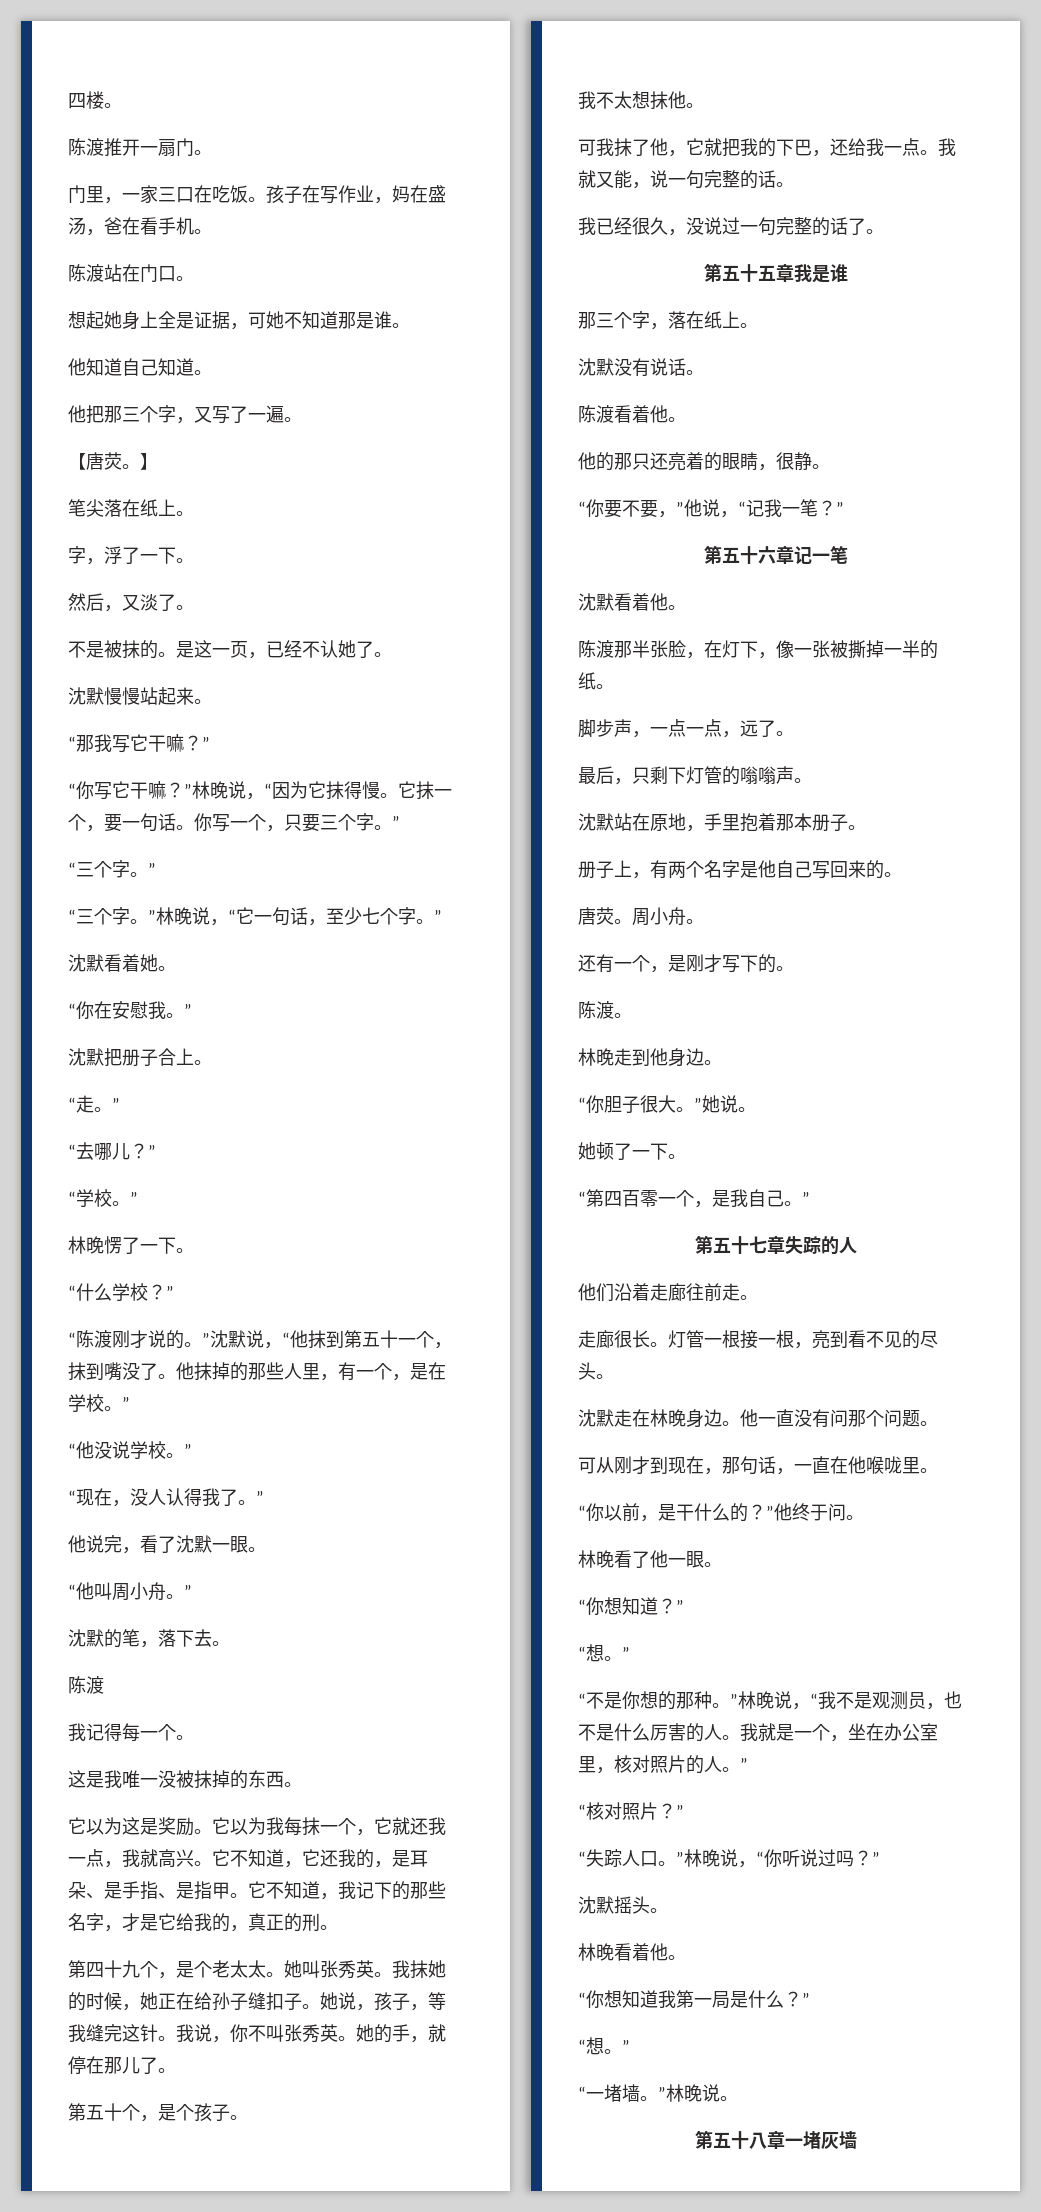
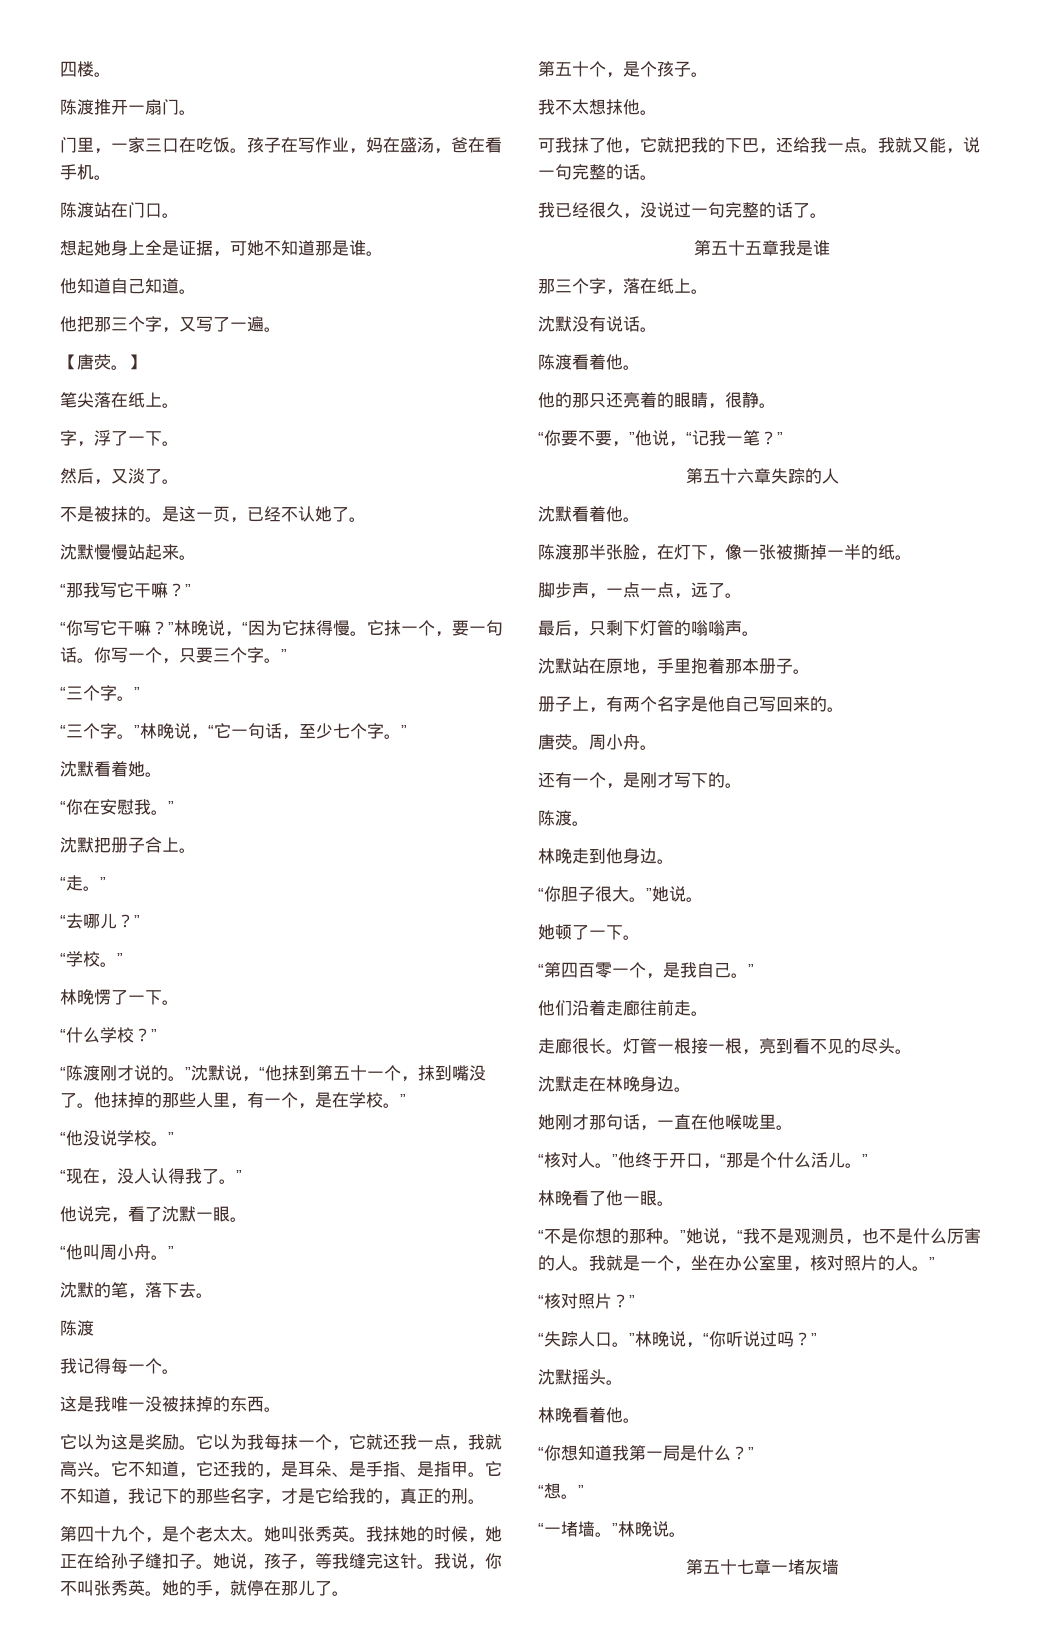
- 第五十六章记一笔
+ 第五十六章失踪的人
- 第五十七章失踪的人
- 沈默走在林晚身边。他一直没有问那个问题。
- 可从刚才到现在，那句话，一直在他喉咙里。
+ 沈默走在林晚身边。
+ 她刚才那句话，一直在他喉咙里。
- “你以前，是干什么的？”他终于问。
+ “核对人。”他终于开口，“那是个什么活儿。”
- “你想知道？”
- “想。”
- “不是你想的那种。”林晚说，“我不是观测员，也不是什么厉害的人。
+ “不是你想的那种。”她说，“我不是观测员，也不是什么厉害的人。
- 第五十八章一堵灰墙
+ 第五十七章一堵灰墙

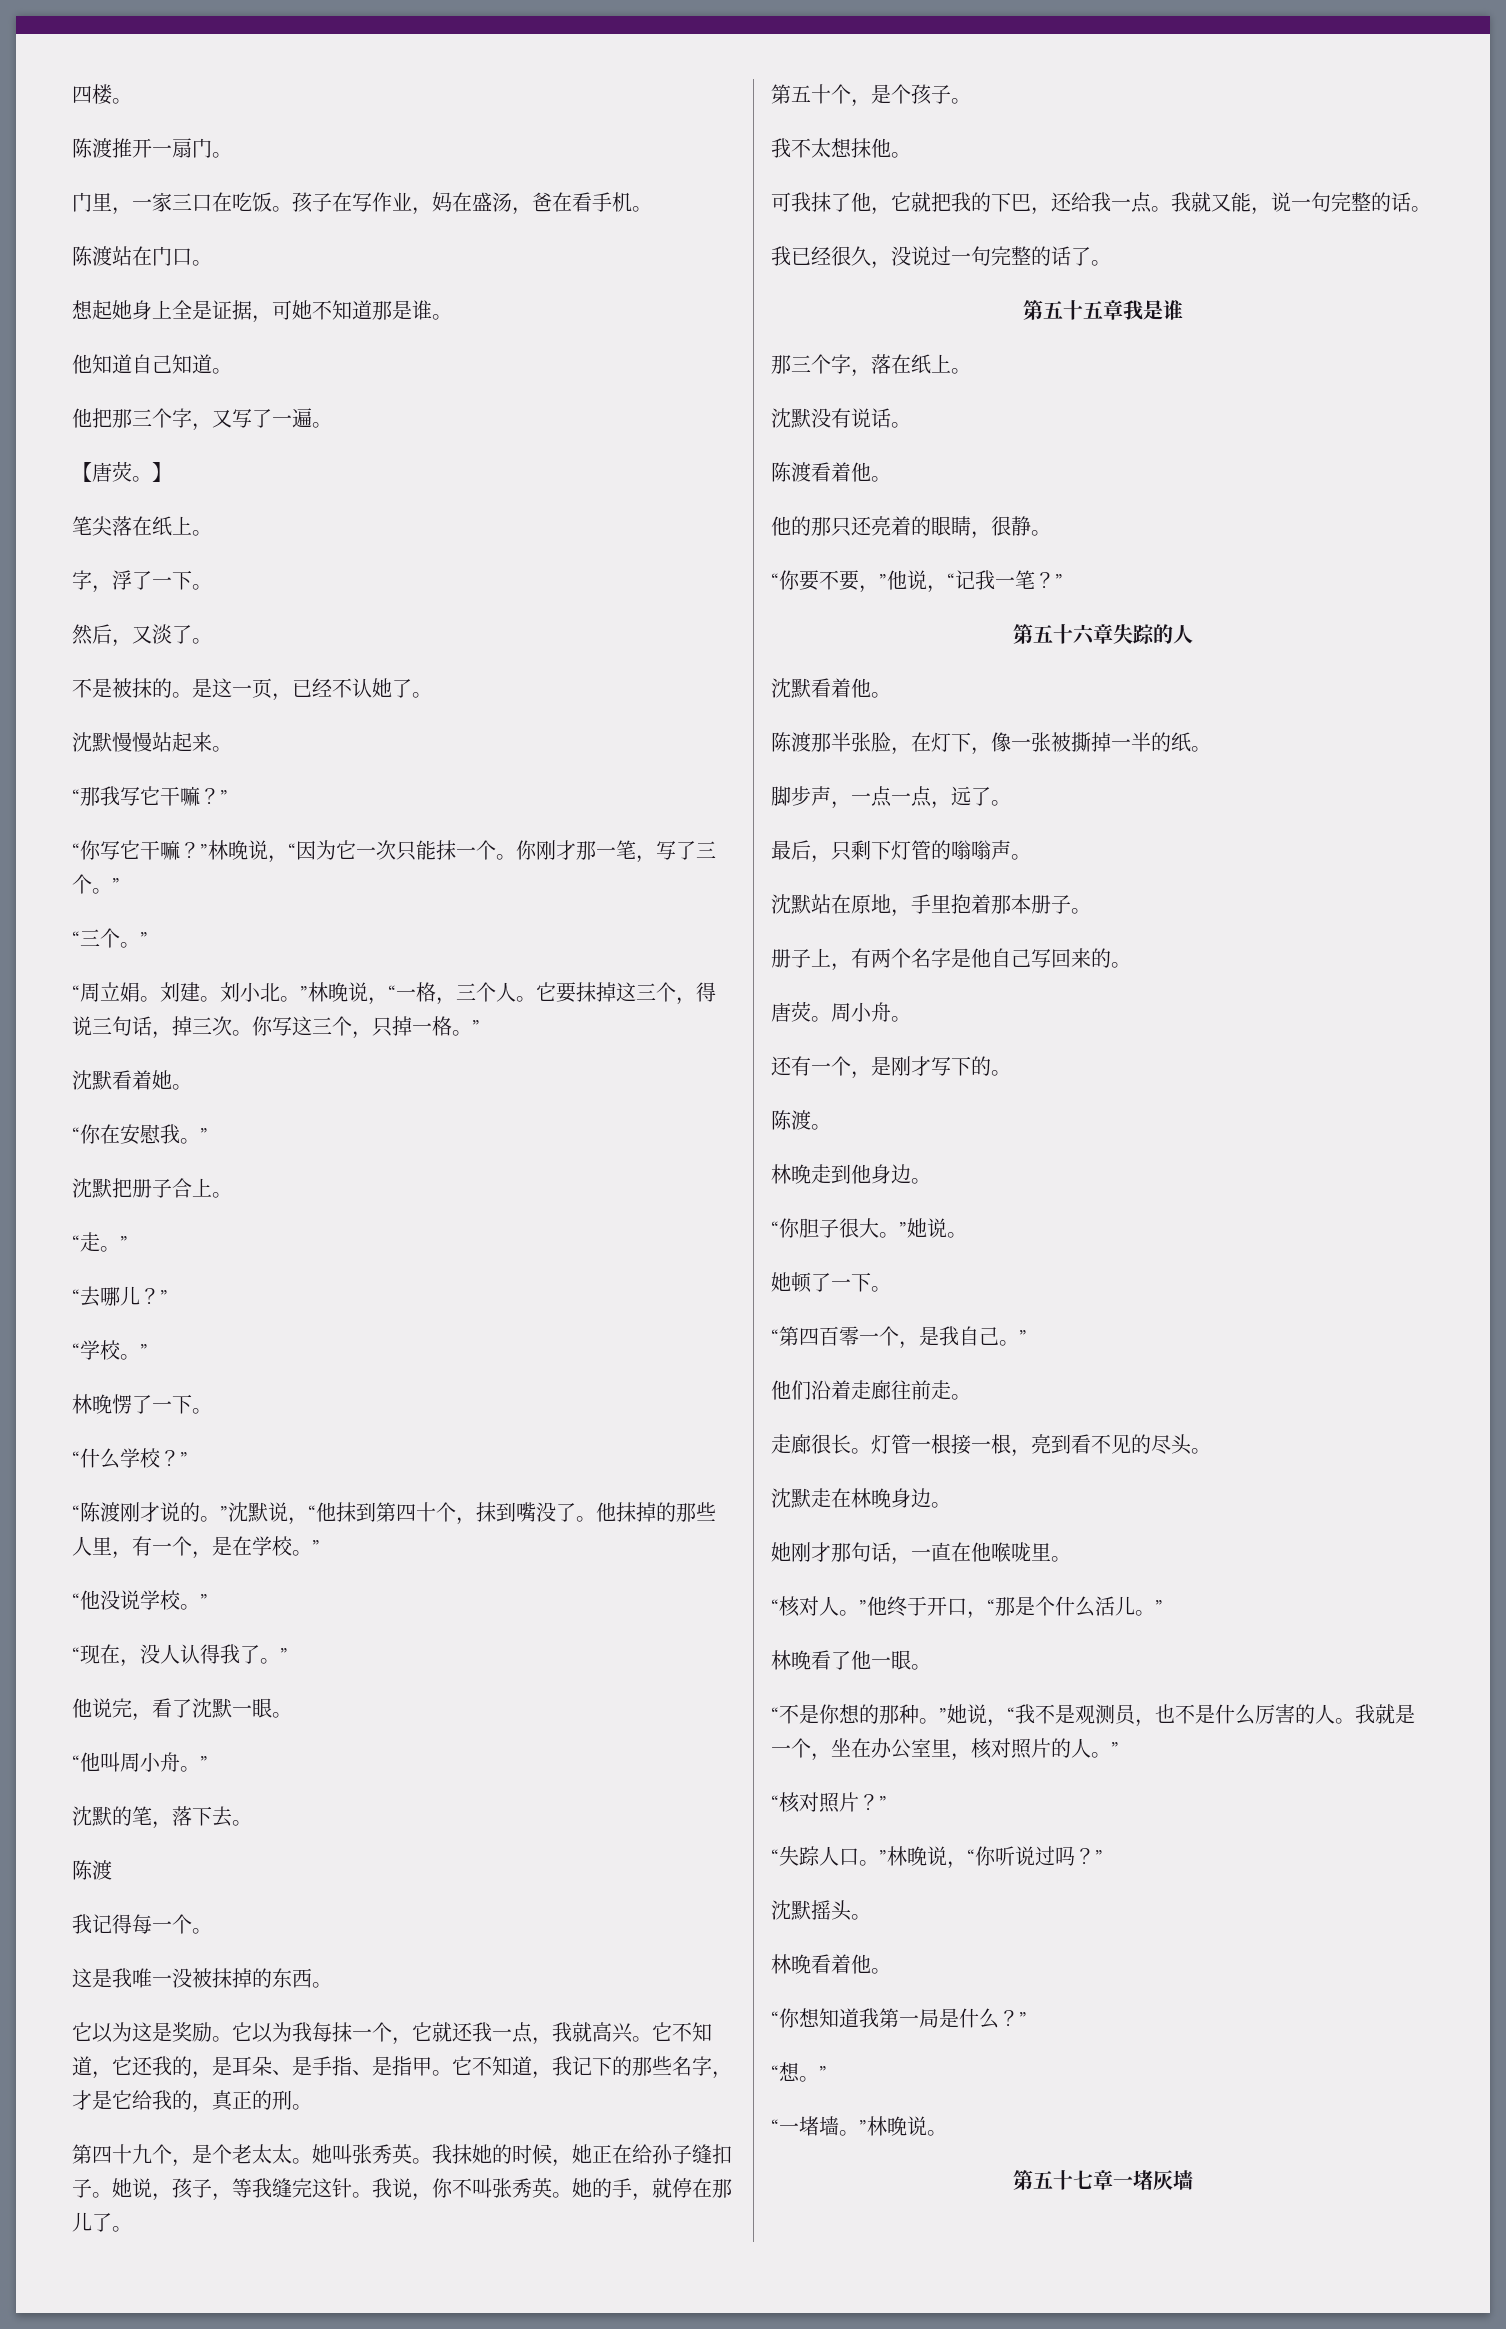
- “你写它干嘛？”林晚说，“因为它抹得慢。它抹一个，要一句话。你写一个，只要三个字。”
- “三个字。”
- “三个字。”林晚说，“它一句话，至少七个字。”
+ “你写它干嘛？”林晚说，“因为它一次只能抹一个。你刚才那一笔，写了三个。”
+ “三个。”
+ “周立娟。刘建。刘小北。”林晚说，“一格，三个人。它要抹掉这三个，得说三句话，掉三次。你写这三个，只掉一格。”
- “陈渡刚才说的。”沈默说，“他抹到第五十一个，抹到嘴没了。
+ “陈渡刚才说的。”沈默说，“他抹到第四十个，抹到嘴没了。

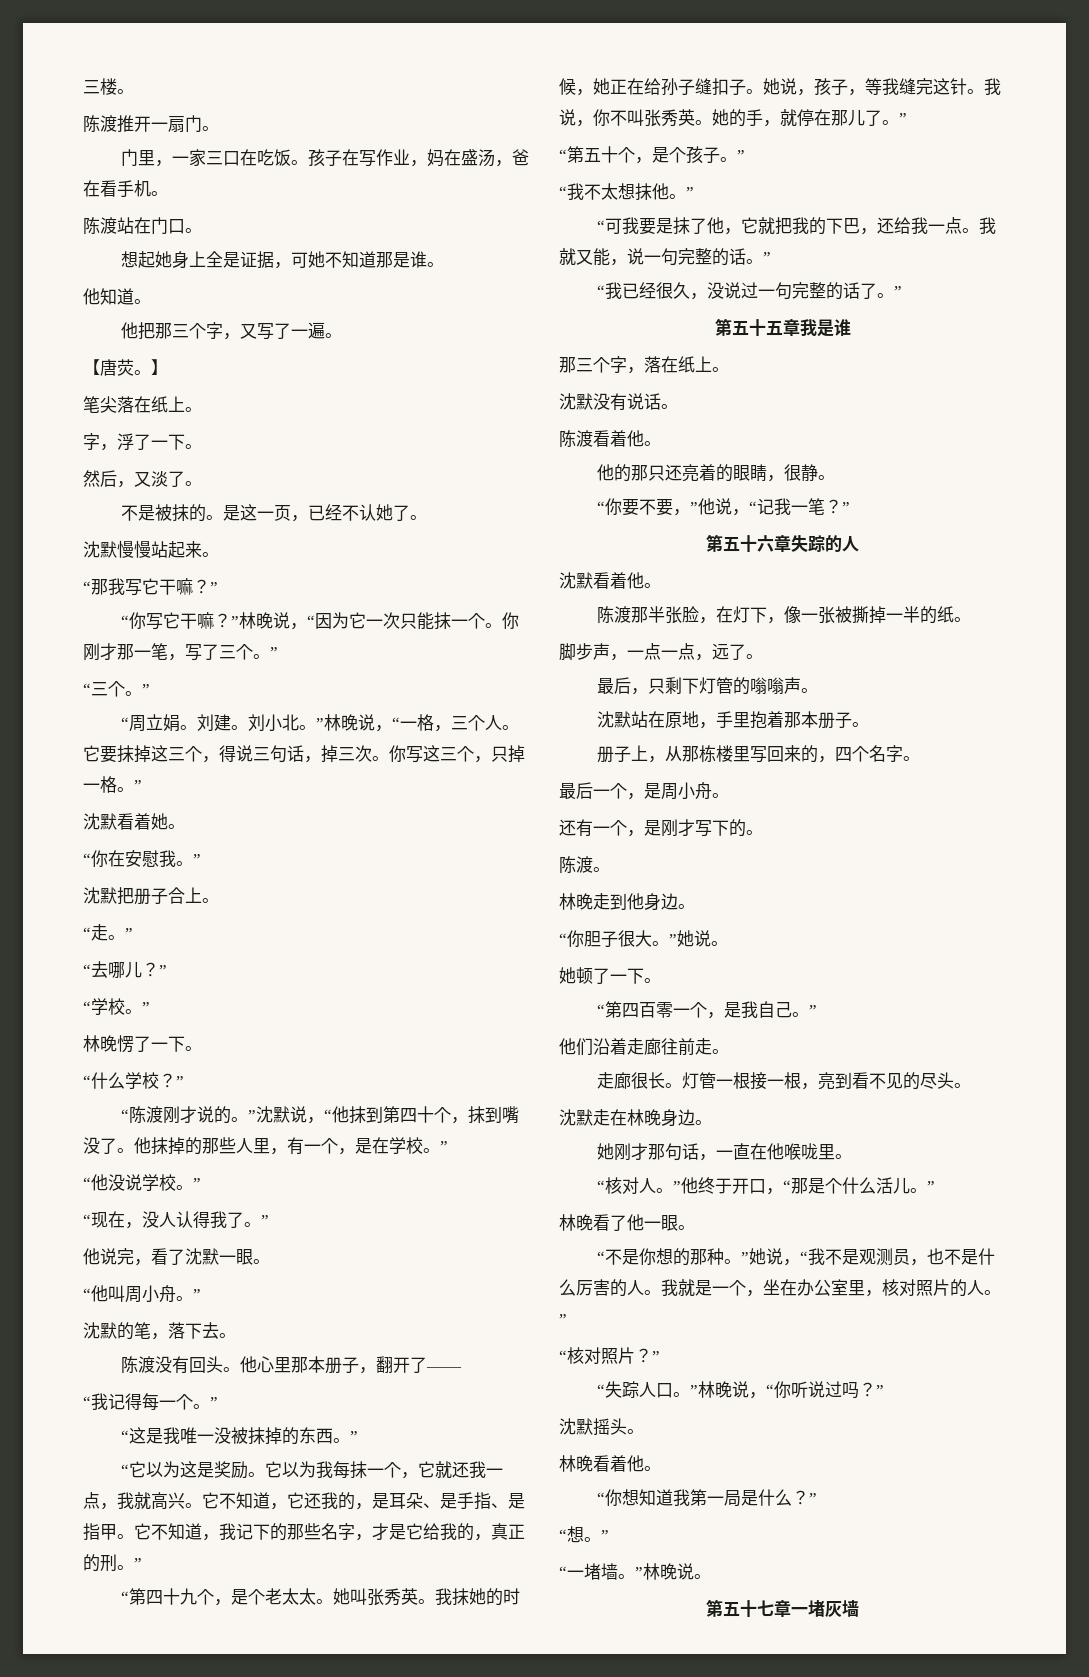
- 四楼。
+ 三楼。
- 他知道自己知道。
+ 他知道。
  沈默的笔，落下去。
- 陈渡
- 我记得每一个。
- 这是我唯一没被抹掉的东西。
- 它以为这是奖励。
+ 陈渡没有回头。他心里那本册子，翻开了——
+ “我记得每一个。”
+ “这是我唯一没被抹掉的东西。”
+ “它以为这是奖励。
- 它不知道，我记下的那些名字，才是它给我的，真正的刑。
- 第四十九个，是个老太太。
+ 它不知道，我记下的那些名字，才是它给我的，真正的刑。”
+ “第四十九个，是个老太太。
- 她的手，就停在那儿了。
- 第五十个，是个孩子。
- 我不太想抹他。
- 可我抹了他，它就把我的下巴，还给我一点。
+ 她的手，就停在那儿了。”
+ “第五十个，是个孩子。”
+ “我不太想抹他。”
+ “可我要是抹了他，它就把我的下巴，还给我一点。
- 我就又能，说一句完整的话。
- 我已经很久，没说过一句完整的话了。
+ 我就又能，说一句完整的话。”
+ “我已经很久，没说过一句完整的话了。”
- 册子上，有两个名字是他自己写回来的。
- 唐荧。周小舟。
+ 册子上，从那栋楼里写回来的，四个名字。
+ 最后一个，是周小舟。

